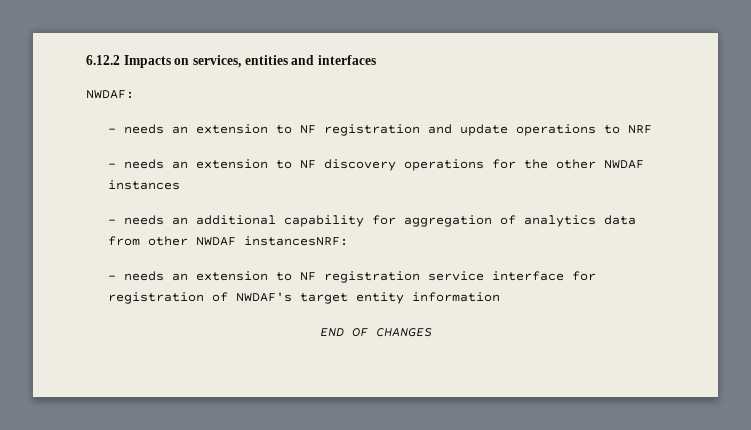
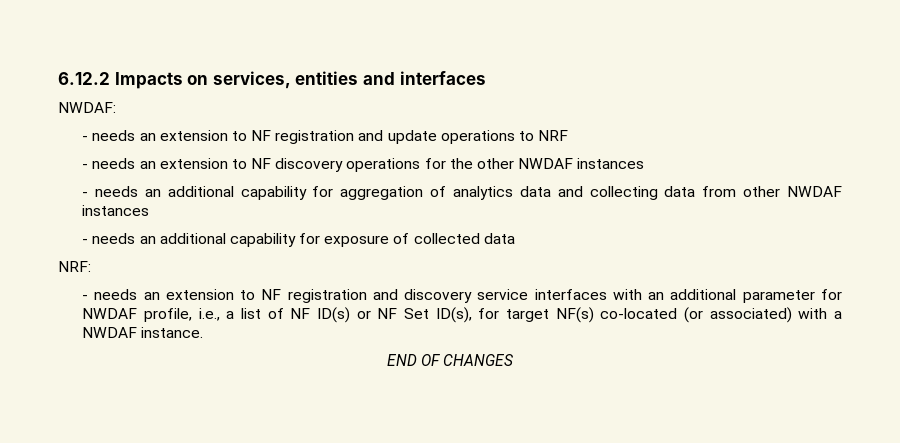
- - needs an additional capability for aggregation of analytics data from other NWDAF instancesNRF:
- - needs an extension to NF registration service interface for registration of NWDAF's target entity information
+ - needs an additional capability for aggregation of analytics data and collecting data from other NWDAF instances
+ - needs an additional capability for exposure of collected data
+ NRF:
+ - needs an extension to NF registration and discovery service interfaces with an additional parameter for NWDAF profile, i.e., a list of NF ID(s) or NF Set ID(s), for target NF(s) co-located (or associated) with a NWDAF instance.

